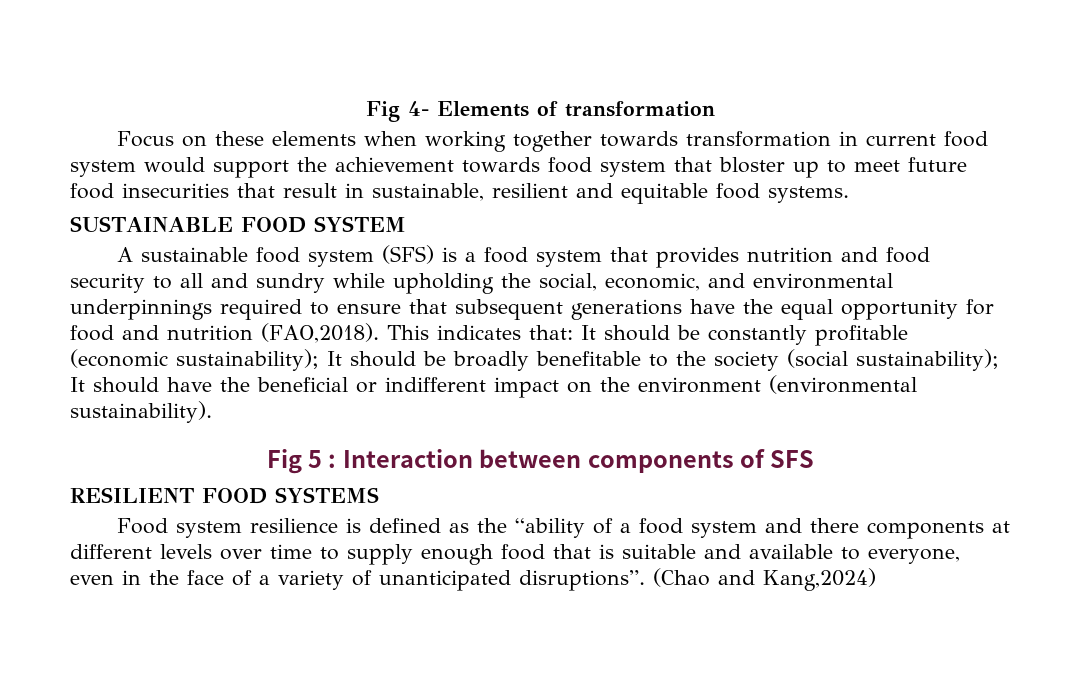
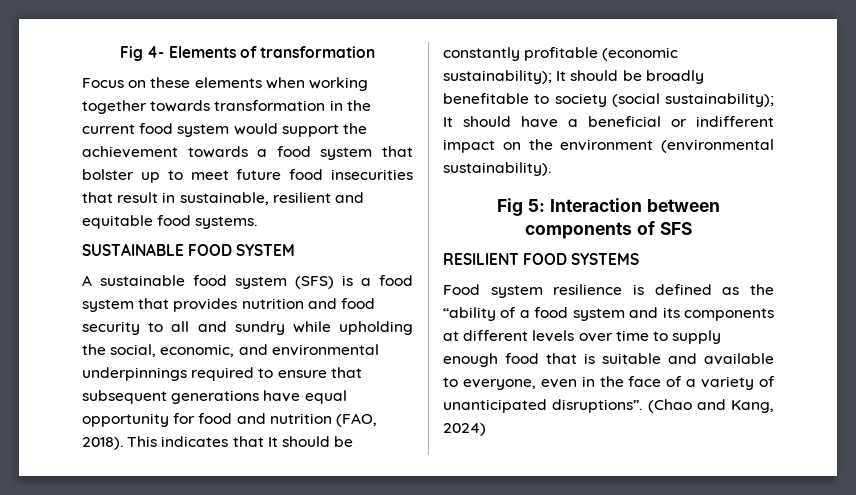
- Focus on these elements when working together towards transformation in current food system would support the achievement towards food system that bloster up to meet future food insecurities that result in sustainable, resilient and equitable food systems.
+ Focus on these elements when working together towards transformation in the current food system would support the achievement towards a food system that bolster up to meet future food insecurities that result in sustainable, resilient and equitable food systems.
- A sustainable food system (SFS) is a food system that provides nutrition and food security to all and sundry while upholding the social, economic, and environmental underpinnings required to ensure that subsequent generations have the equal opportunity for food and nutrition (FAO,2018).
+ A sustainable food system (SFS) is a food system that provides nutrition and food security to all and sundry while upholding the social, economic, and environmental underpinnings required to ensure that subsequent generations have equal opportunity for food and nutrition (FAO, 2018).
- This indicates that: It should be constantly profitable (economic sustainability); It should be broadly benefitable to the society (social sustainability); It should have the beneficial or indifferent impact on the environment (environmental sustainability).
+ This indicates that It should be constantly profitable (economic sustainability); It should be broadly benefitable to society (social sustainability); It should have a beneficial or indifferent impact on the environment (environmental sustainability).
- Fig 5 : Interaction between components of SFS
+ Fig 5: Interaction between components of SFS
- Food system resilience is defined as the “ability of a food system and there components at different levels over time to supply enough food that is suitable and available to everyone, even in the face of a variety of unanticipated disruptions”.
+ Food system resilience is defined as the “ability of a food system and its components at different levels over time to supply enough food that is suitable and available to everyone, even in the face of a variety of unanticipated disruptions”.
- (Chao and Kang,2024)
+ (Chao and Kang, 2024)

